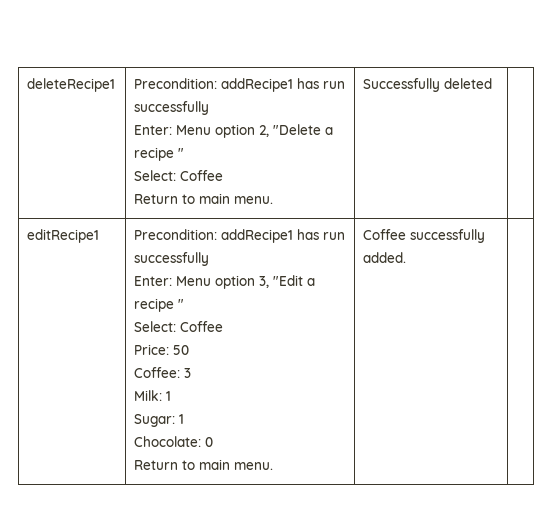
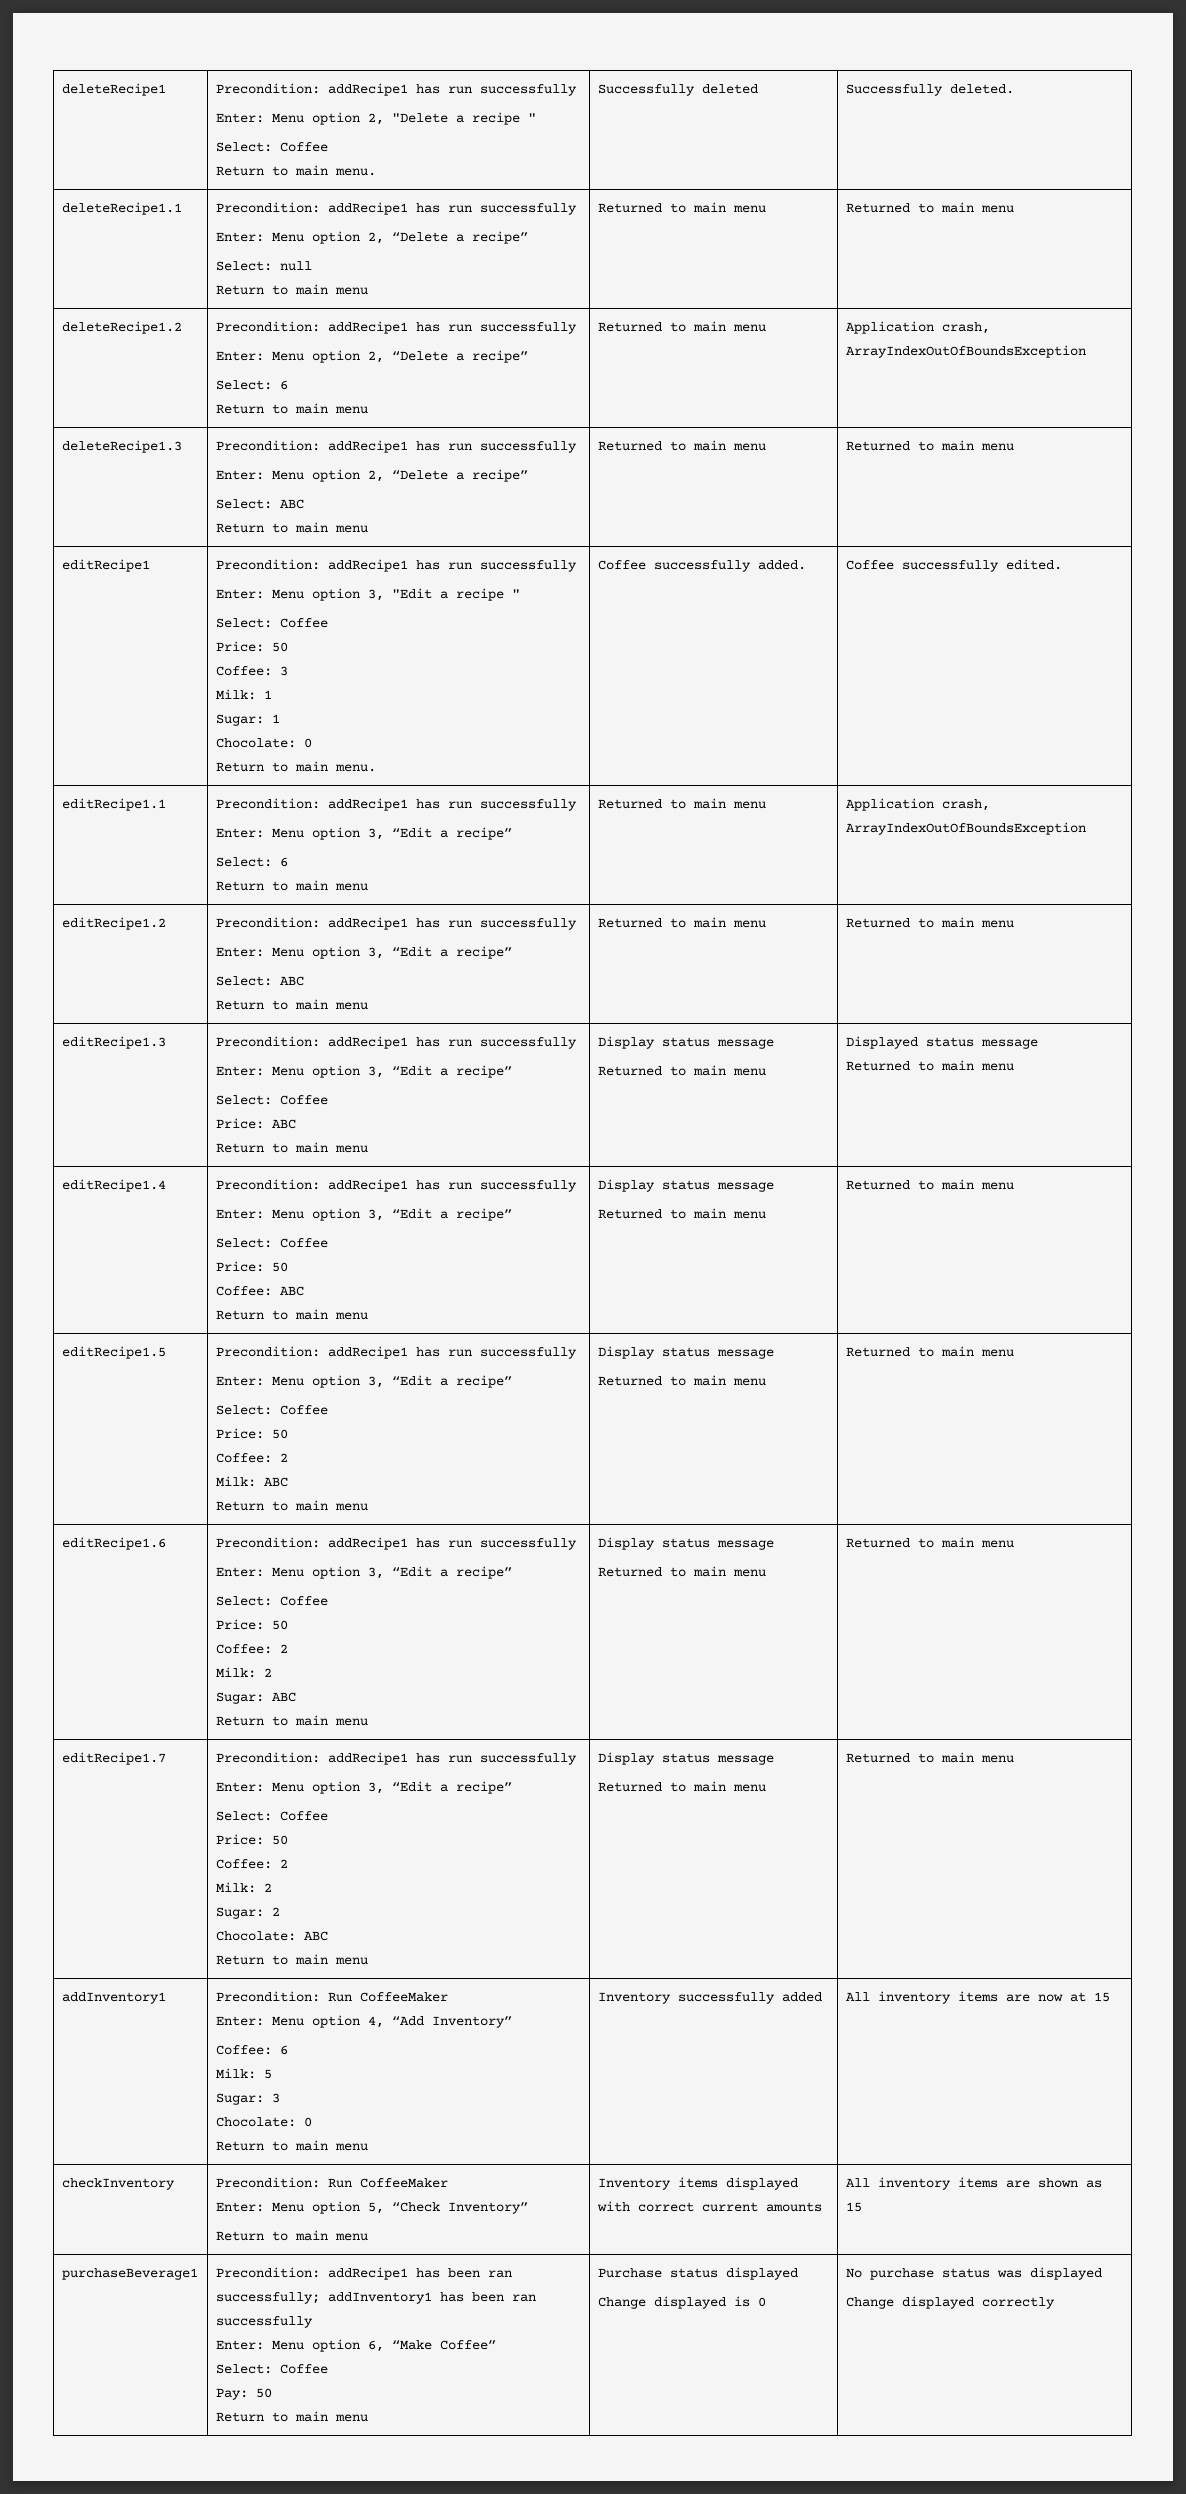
  deleteRecipe1 | Precondition: addRecipe1 has run successfully
  Enter: Menu option 2, "Delete a recipe "
  Select: Coffee
- Return to main menu. | Successfully deleted |
+ Return to main menu. | Successfully deleted | Successfully deleted.
+ deleteRecipe1.1 | Precondition: addRecipe1 has run successfully
+ Enter: Menu option 2, “Delete a recipe”
+ Select: null
+ Return to main menu | Returned to main menu | Returned to main menu
+ deleteRecipe1.2 | Precondition: addRecipe1 has run successfully
+ Enter: Menu option 2, “Delete a recipe”
+ Select: 6
+ Return to main menu | Returned to main menu | Application crash, ArrayIndexOutOfBoundsException
+ deleteRecipe1.3 | Precondition: addRecipe1 has run successfully
+ Enter: Menu option 2, “Delete a recipe”
+ Select: ABC
+ Return to main menu | Returned to main menu | Returned to main menu
  editRecipe1 | Precondition: addRecipe1 has run successfully
  Enter: Menu option 3, "Edit a recipe "
  Select: Coffee
  Price: 50
  Coffee: 3
  Milk: 1
  Sugar: 1
  Chocolate: 0
- Return to main menu. | Coffee successfully added. |
+ Return to main menu. | Coffee successfully added. | Coffee successfully edited.
+ editRecipe1.1 | Precondition: addRecipe1 has run successfully
+ Enter: Menu option 3, “Edit a recipe”
+ Select: 6
+ Return to main menu | Returned to main menu | Application crash, ArrayIndexOutOfBoundsException
+ editRecipe1.2 | Precondition: addRecipe1 has run successfully
+ Enter: Menu option 3, “Edit a recipe”
+ Select: ABC
+ Return to main menu | Returned to main menu | Returned to main menu
+ editRecipe1.3 | Precondition: addRecipe1 has run successfully
+ Enter: Menu option 3, “Edit a recipe”
+ Select: Coffee
+ Price: ABC
+ Return to main menu | Display status message
+ Returned to main menu | Displayed status message
+ Returned to main menu
+ editRecipe1.4 | Precondition: addRecipe1 has run successfully
+ Enter: Menu option 3, “Edit a recipe”
+ Select: Coffee
+ Price: 50
+ Coffee: ABC
+ Return to main menu | Display status message
+ Returned to main menu | Returned to main menu
+ editRecipe1.5 | Precondition: addRecipe1 has run successfully
+ Enter: Menu option 3, “Edit a recipe”
+ Select: Coffee
+ Price: 50
+ Coffee: 2
+ Milk: ABC
+ Return to main menu | Display status message
+ Returned to main menu | Returned to main menu
+ editRecipe1.6 | Precondition: addRecipe1 has run successfully
+ Enter: Menu option 3, “Edit a recipe”
+ Select: Coffee
+ Price: 50
+ Coffee: 2
+ Milk: 2
+ Sugar: ABC
+ Return to main menu | Display status message
+ Returned to main menu | Returned to main menu
+ editRecipe1.7 | Precondition: addRecipe1 has run successfully
+ Enter: Menu option 3, “Edit a recipe”
+ Select: Coffee
+ Price: 50
+ Coffee: 2
+ Milk: 2
+ Sugar: 2
+ Chocolate: ABC
+ Return to main menu | Display status message
+ Returned to main menu | Returned to main menu
+ addInventory1 | Precondition: Run CoffeeMaker
+ Enter: Menu option 4, “Add Inventory”
+ Coffee: 6
+ Milk: 5
+ Sugar: 3
+ Chocolate: 0
+ Return to main menu | Inventory successfully added | All inventory items are now at 15
+ checkInventory | Precondition: Run CoffeeMaker
+ Enter: Menu option 5, “Check Inventory”
+ Return to main menu | Inventory items displayed with correct current amounts | All inventory items are shown as 15
+ purchaseBeverage1 | Precondition: addRecipe1 has been ran successfully; addInventory1 has been ran successfully
+ Enter: Menu option 6, “Make Coffee”
+ Select: Coffee
+ Pay: 50
+ Return to main menu | Purchase status displayed
+ Change displayed is 0 | No purchase status was displayed
+ Change displayed correctly

